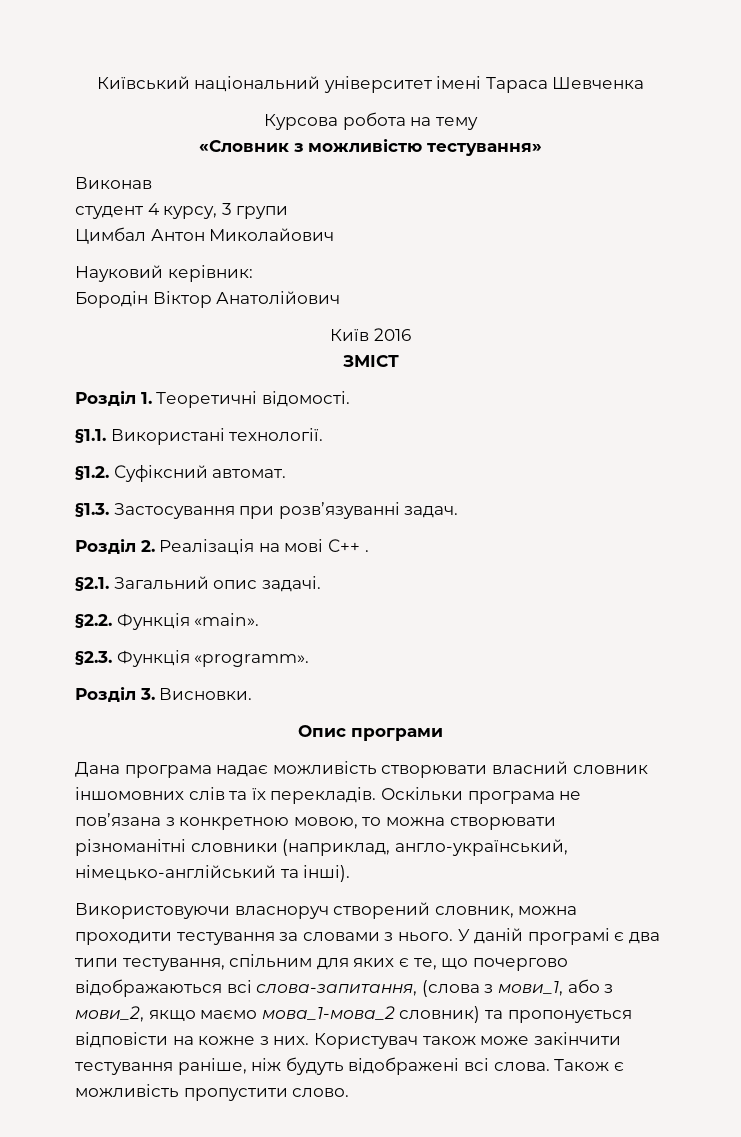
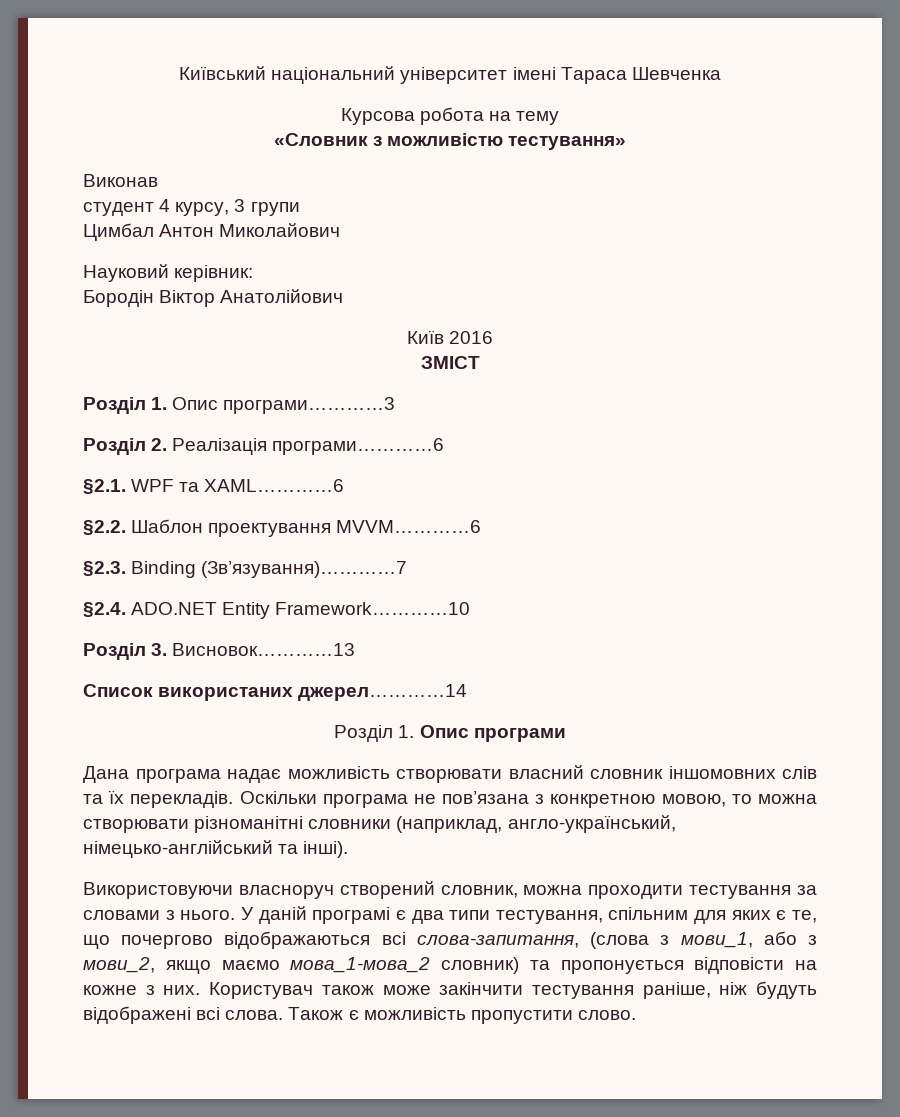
- Розділ 1. Теоретичні відомості.
- §1.1. Використані технології.
- §1.2. Суфіксний автомат.
- §1.3. Застосування при розв’язуванні задач.
- Розділ 2. Реалізація на мові С++ .
- §2.1. Загальний опис задачі.
- §2.2. Функція «main».
- §2.3. Функція «programm».
- Розділ 3. Висновки.
- Опис програми
+ Розділ 1. Опис програми…………3
+ Розділ 2. Реалізація програми…………6
+ §2.1. WPF та XAML…………6
+ §2.2. Шаблон проектування MVVM…………6
+ §2.3. Binding (Зв’язування)…………7
+ §2.4. ADO.NET Entity Framework…………10
+ Розділ 3. Висновок…………13
+ Список використаних джерел…………14
+ Розділ 1. Опис програми

